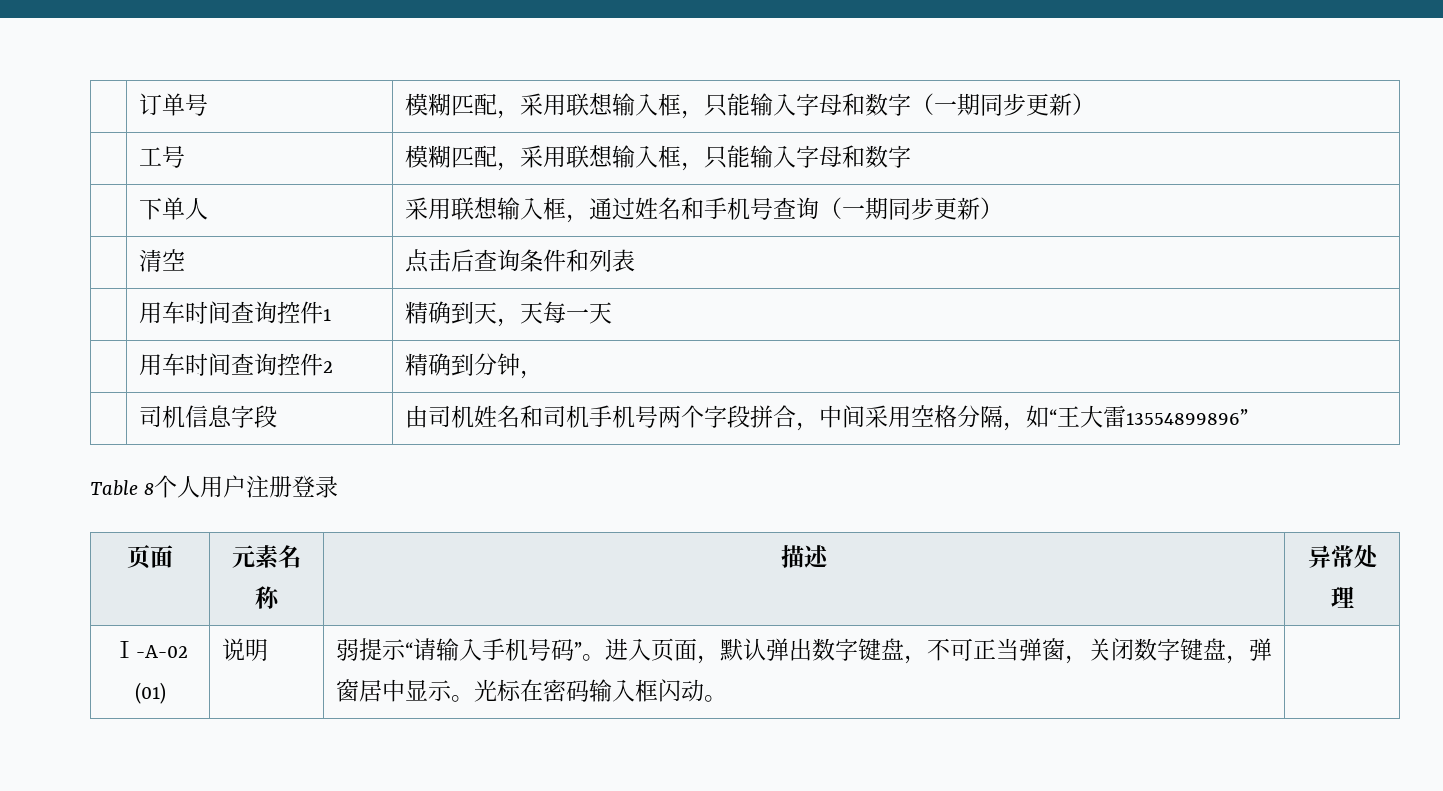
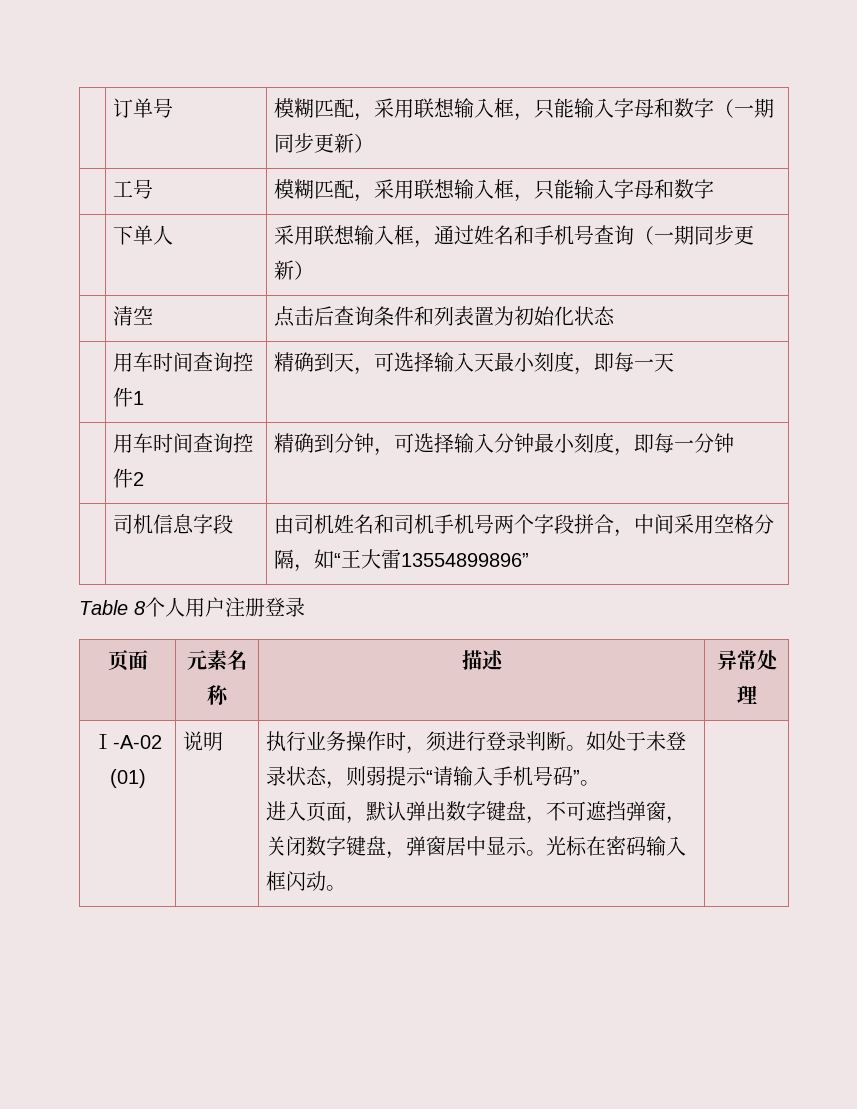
- | 清空 | 点击后查询条件和列表
+ | 清空 | 点击后查询条件和列表置为初始化状态
- | 用车时间查询控件1 | 精确到天，天每一天
+ | 用车时间查询控件1 | 精确到天，可选择输入天最小刻度，即每一天
- | 用车时间查询控件2 | 精确到分钟，
+ | 用车时间查询控件2 | 精确到分钟，可选择输入分钟最小刻度，即每一分钟
- 弱提示“请输入手机号码”。进入页面，默认弹出数字键盘，不可正当弹窗，关闭数字键盘，弹窗居中显示。
+ 执行业务操作时，须进行登录判断。如处于未登录状态，则弱提示“请输入手机号码”。
+ 进入页面，默认弹出数字键盘，不可遮挡弹窗，关闭数字键盘，弹窗居中显示。

